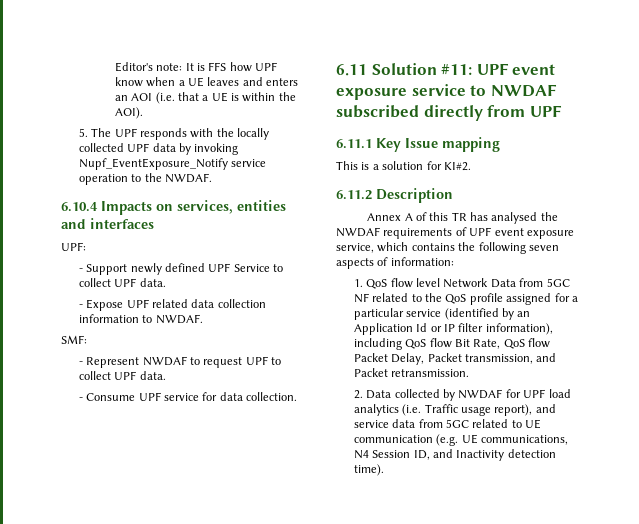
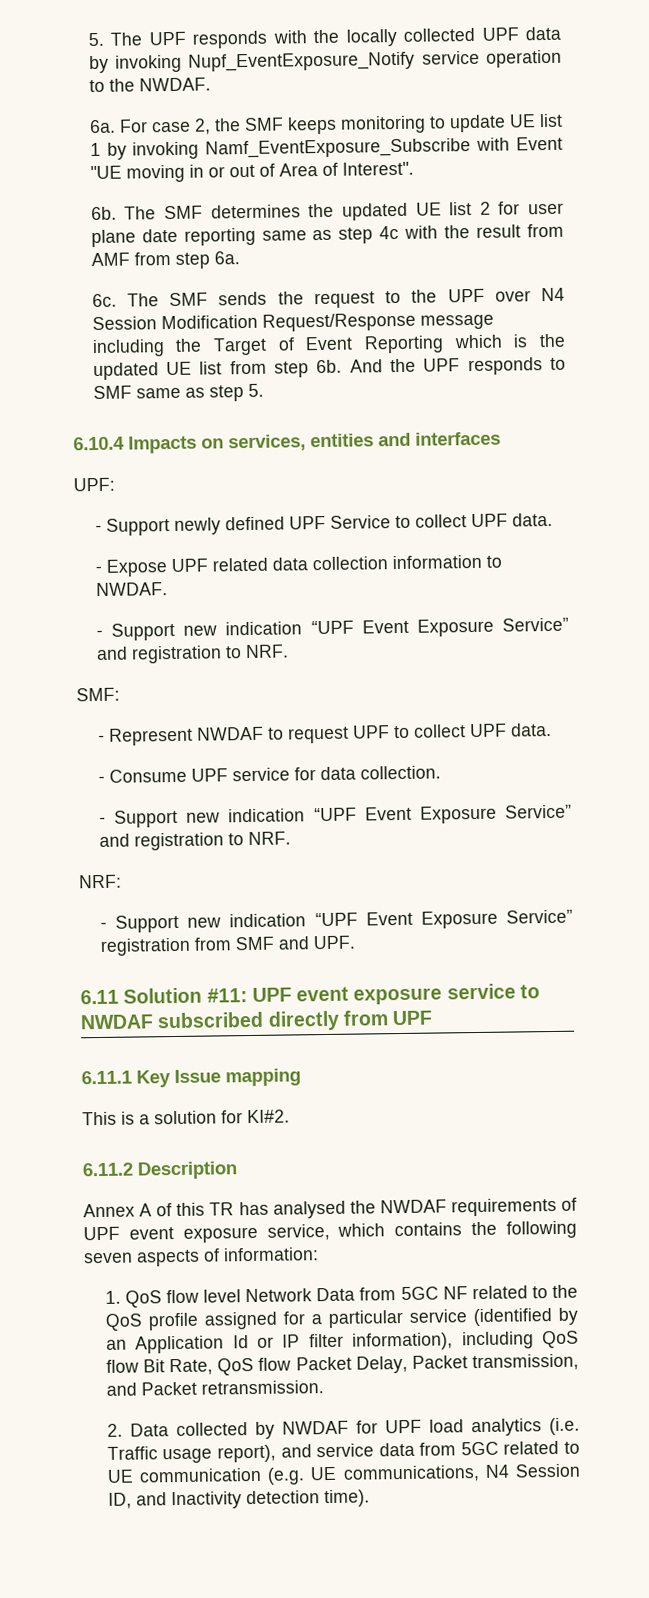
- Editor's note: It is FFS how UPF know when a UE leaves and enters an AOI (i.e. that a UE is within the AOI).
+ 6a. For case 2, the SMF keeps monitoring to update UE list 1 by invoking Namf_EventExposure_Subscribe with Event "UE moving in or out of Area of Interest".
+ 6b. The SMF determines the updated UE list 2 for user plane date reporting same as step 4c with the result from AMF from step 6a.
+ 6c. The SMF sends the request to the UPF over N4 Session Modification Request/Response message including the Target of Event Reporting which is the updated UE list from step 6b. And the UPF responds to SMF same as step 5.
  - Expose UPF related data collection information to NWDAF.
+ - Support new indication “UPF Event Exposure Service” and registration to NRF.
  - Consume UPF service for data collection.
+ - Support new indication “UPF Event Exposure Service” and registration to NRF.
+ NRF:
+ - Support new indication “UPF Event Exposure Service” registration from SMF and UPF.

